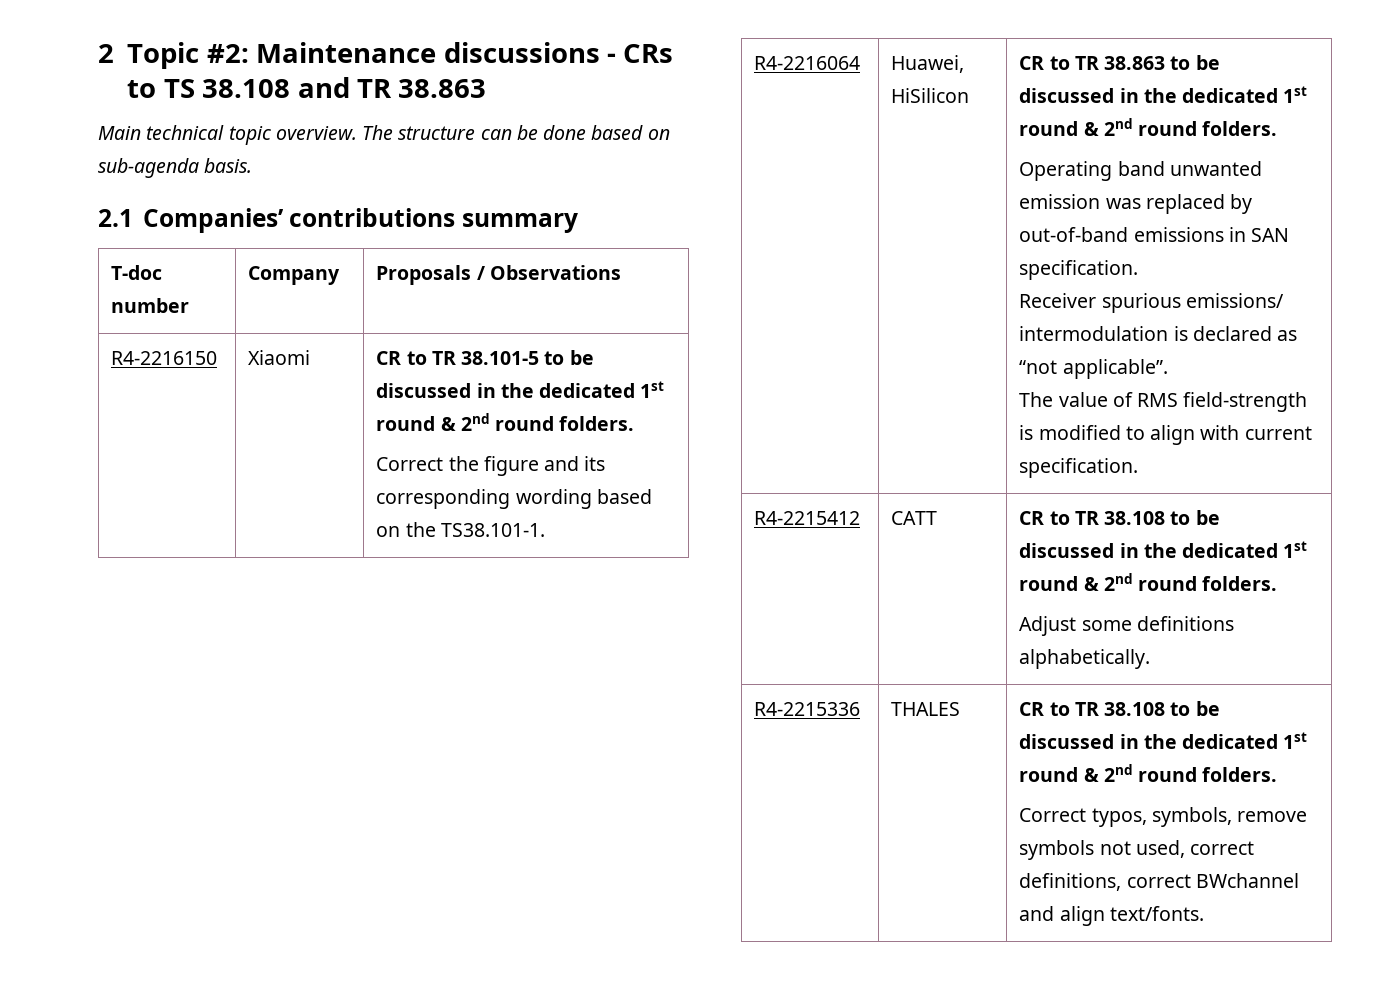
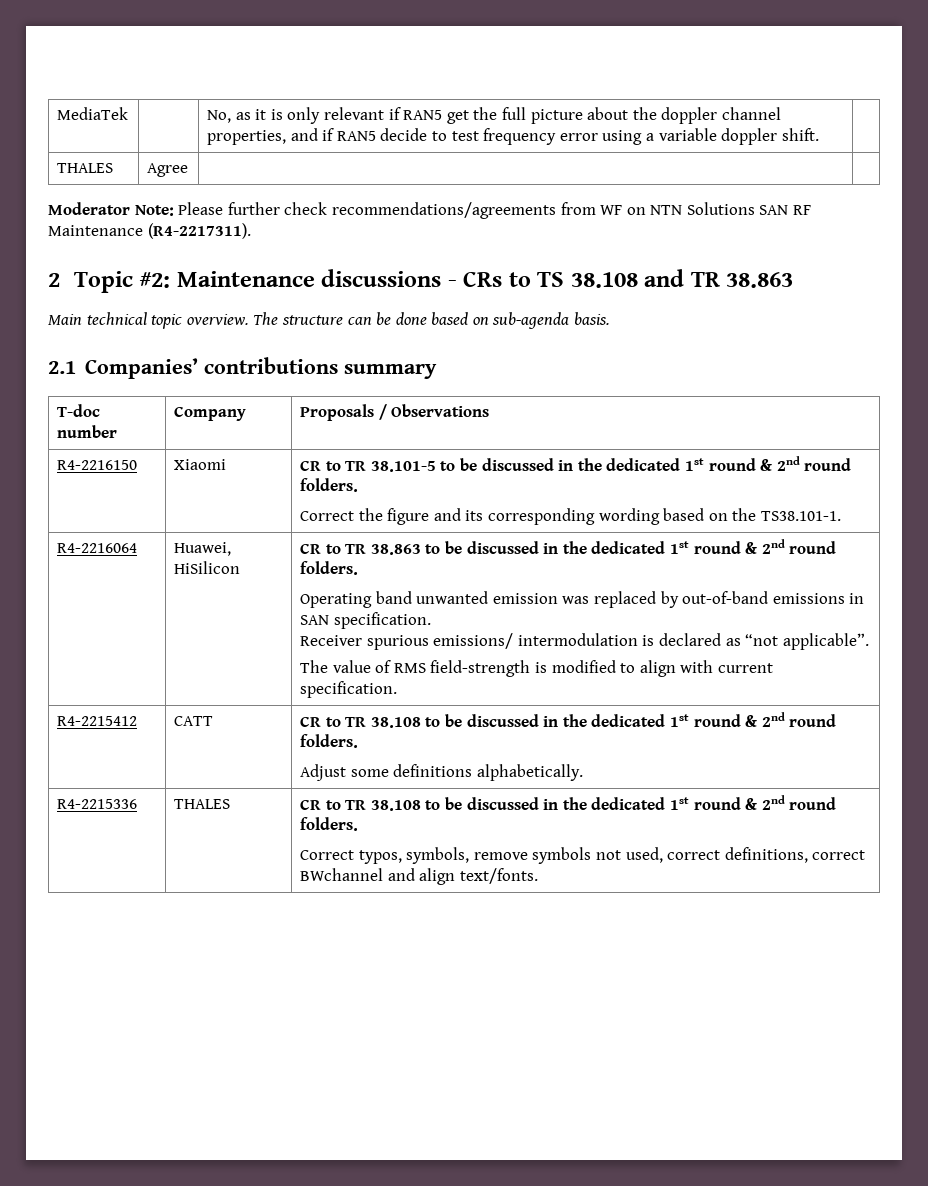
+ MediaTek | | No, as it is only relevant if RAN5 get the full picture about the doppler channel properties, and if RAN5 decide to test frequency error using a variable doppler shift. |
+ THALES | Agree | |
+ Moderator Note: Please further check recommendations/agreements from WF on NTN Solutions SAN RF Maintenance (R4-2217311).

